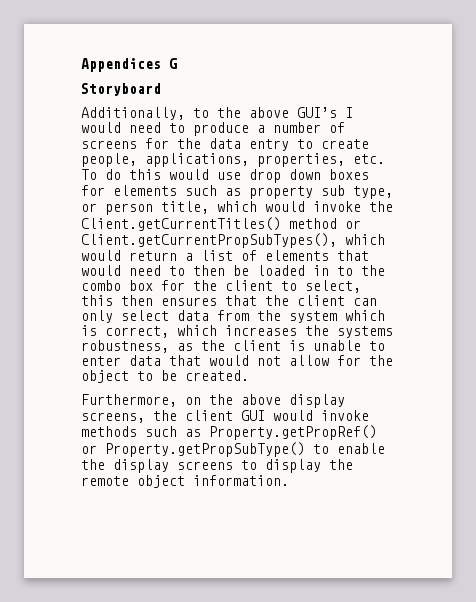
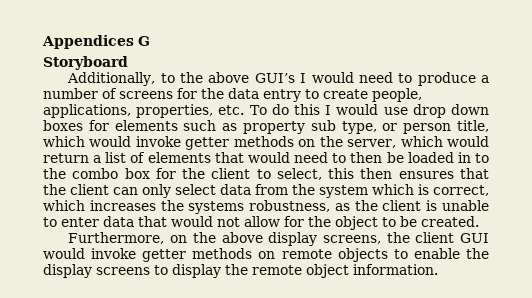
- Additionally, to the above GUI’s I would need to produce a number of screens for the data entry to create people, applications, properties, etc. To do this would use drop down boxes for elements such as property sub type, or person title, which would invoke the Client.getCurrentTitles() method or Client.getCurrentPropSubTypes(), which would return a list of elements that would need to then be loaded in to the combo box for the client to select, this then ensures that the client can only select data from the system which is correct, which increases the systems robustness, as the client is unable to enter data that would not allow for the object to be created.
+ Additionally, to the above GUI’s I would need to produce a number of screens for the data entry to create people, applications, properties, etc. To do this I would use drop down boxes for elements such as property sub type, or person title, which would invoke getter methods on the server, which would return a list of elements that would need to then be loaded in to the combo box for the client to select, this then ensures that the client can only select data from the system which is correct, which increases the systems robustness, as the client is unable to enter data that would not allow for the object to be created.
- Furthermore, on the above display screens, the client GUI would invoke methods such as Property.getPropRef() or Property.getPropSubType() to enable the display screens to display the remote object information.
+ Furthermore, on the above display screens, the client GUI would invoke getter methods on remote objects to enable the display screens to display the remote object information.

